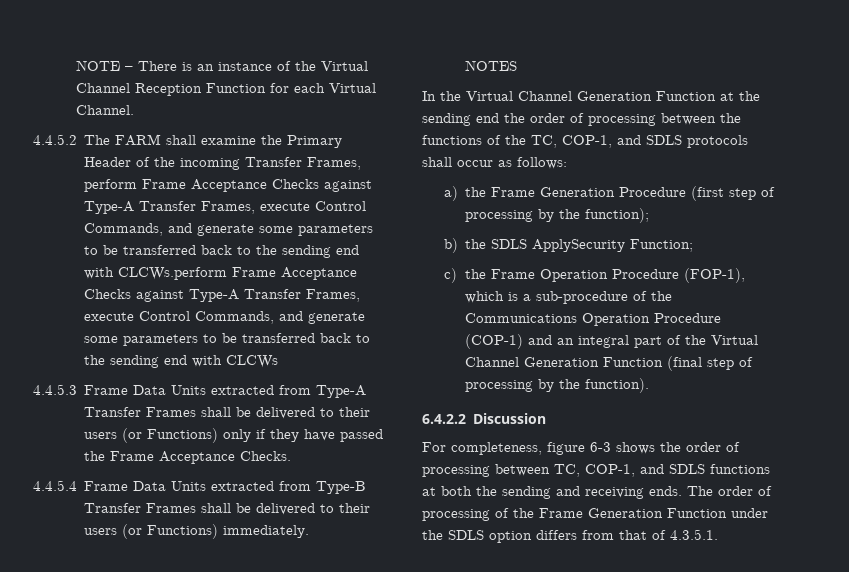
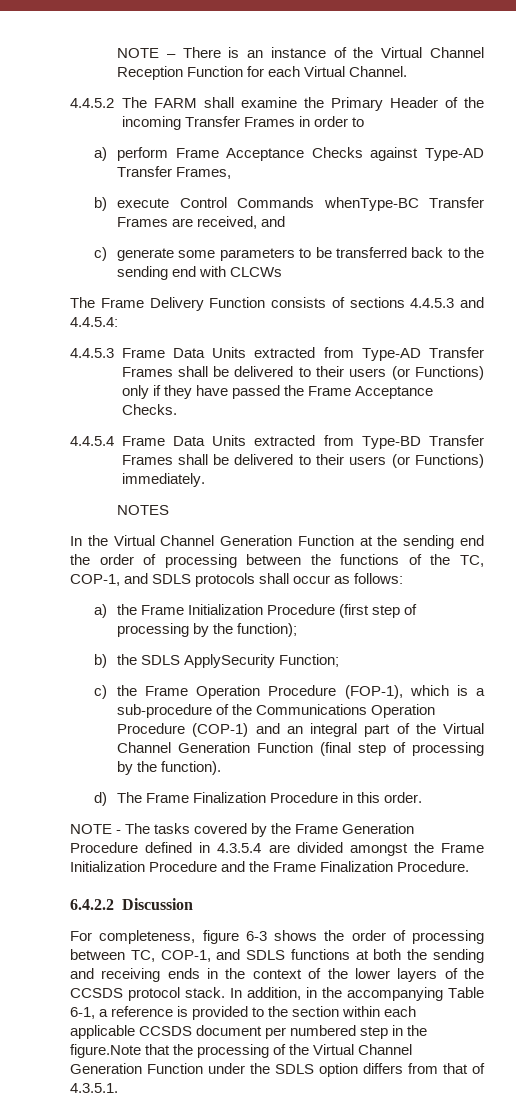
- 4.4.5.2 The FARM shall examine the Primary Header of the incoming Transfer Frames, perform Frame Acceptance Checks against Type-A Transfer Frames, execute Control Commands, and generate some parameters to be transferred back to the sending end with CLCWs.perform Frame Acceptance Checks against Type-A Transfer Frames, execute Control Commands, and generate some parameters to be transferred back to the sending end with CLCWs
+ 4.4.5.2 The FARM shall examine the Primary Header of the incoming Transfer Frames in order to
+ a) perform Frame Acceptance Checks against Type-AD Transfer Frames,
+ b) execute Control Commands whenType-BC Transfer Frames are received, and
+ c) generate some parameters to be transferred back to the sending end with CLCWs
+ The Frame Delivery Function consists of sections 4.4.5.3 and 4.4.5.4:
- 4.4.5.3 Frame Data Units extracted from Type-A Transfer Frames shall be delivered to their users (or Functions) only if they have passed the Frame Acceptance Checks.
+ 4.4.5.3 Frame Data Units extracted from Type-AD Transfer Frames shall be delivered to their users (or Functions) only if they have passed the Frame Acceptance Checks.
- 4.4.5.4 Frame Data Units extracted from Type-B Transfer Frames shall be delivered to their users (or Functions) immediately.
+ 4.4.5.4 Frame Data Units extracted from Type-BD Transfer Frames shall be delivered to their users (or Functions) immediately.
- a) the Frame Generation Procedure (first step of processing by the function);
+ a) the Frame Initialization Procedure (first step of processing by the function);
+ d) The Frame Finalization Procedure in this order.
+ NOTE - The tasks covered by the Frame Generation Procedure defined in 4.3.5.4 are divided amongst the Frame Initialization Procedure and the Frame Finalization Procedure.
- For completeness, figure 6-3 shows the order of processing between TC, COP-1, and SDLS functions at both the sending and receiving ends. The order of processing of the Frame Generation Function under the SDLS option differs from that of 4.3.5.1.
+ For completeness, figure 6-3 shows the order of processing between TC, COP-1, and SDLS functions at both the sending and receiving ends in the context of the lower layers of the CCSDS protocol stack. In addition, in the accompanying Table 6-1, a reference is provided to the section within each applicable CCSDS document per numbered step in the figure.Note that the processing of the Virtual Channel Generation Function under the SDLS option differs from that of 4.3.5.1.

